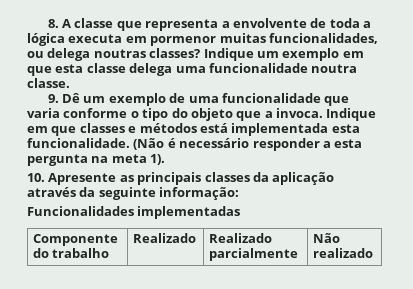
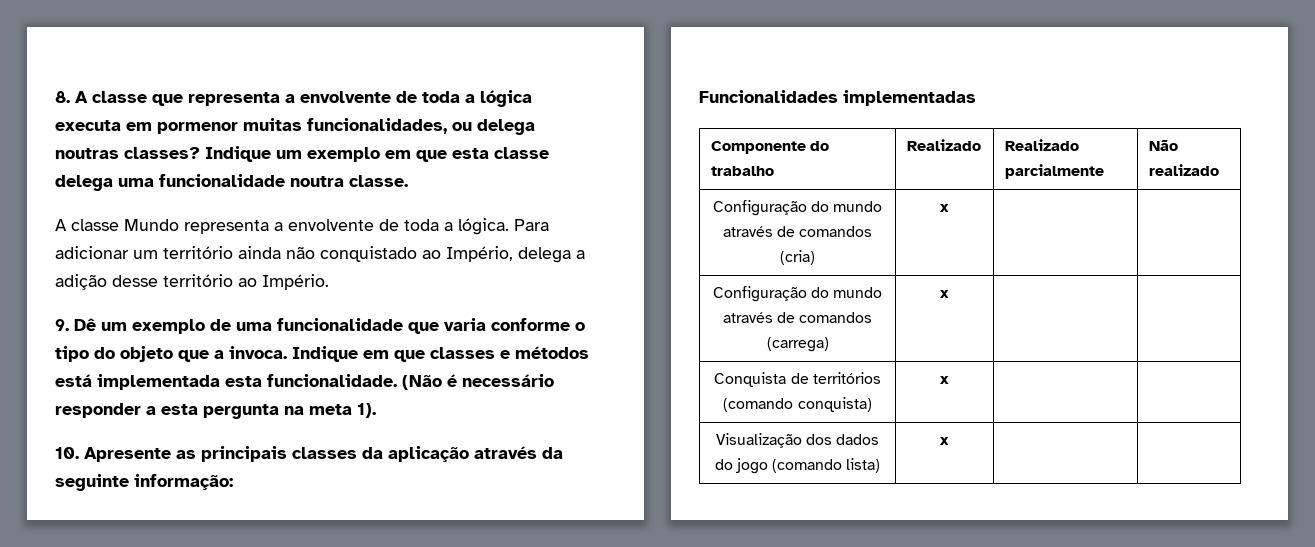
+ A classe Mundo representa a envolvente de toda a lógica. Para adicionar um território ainda não conquistado ao Império, delega a adição desse território ao Império.
+ Configuração do mundo através de comandos (cria) | x | |
+ Configuração do mundo através de comandos (carrega) | x | |
+ Conquista de territórios (comando conquista) | x | |
+ Visualização dos dados do jogo (comando lista) | x | |

